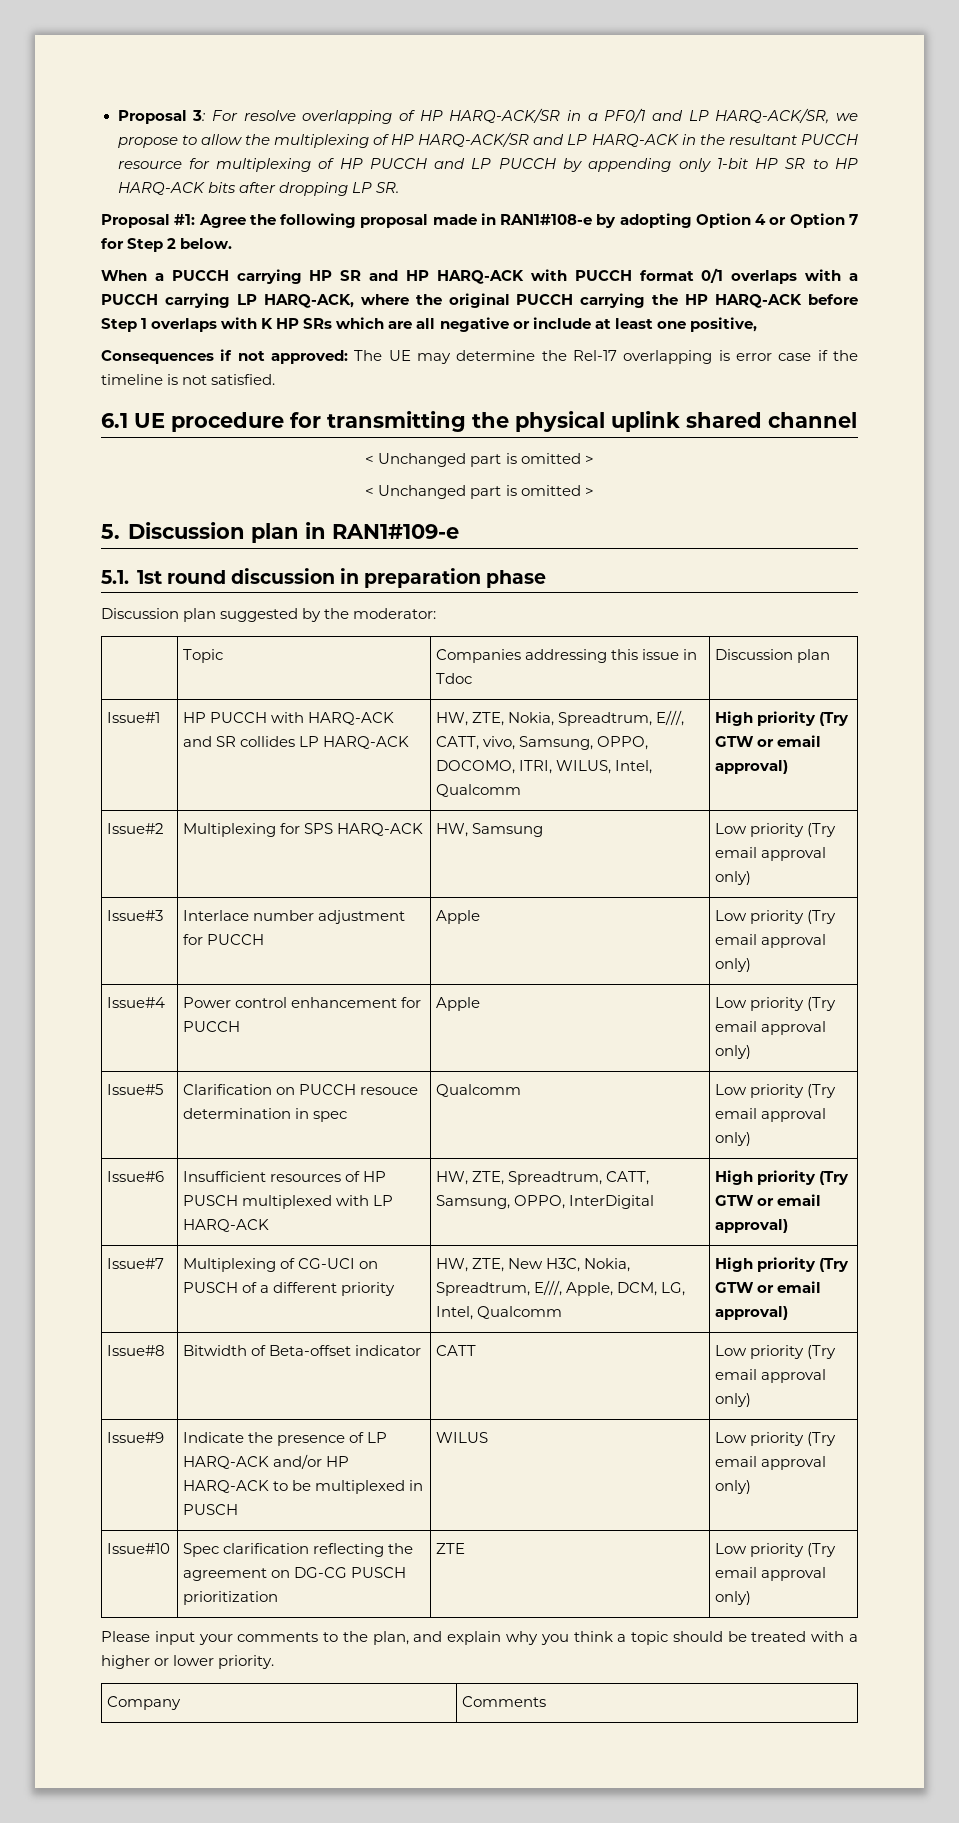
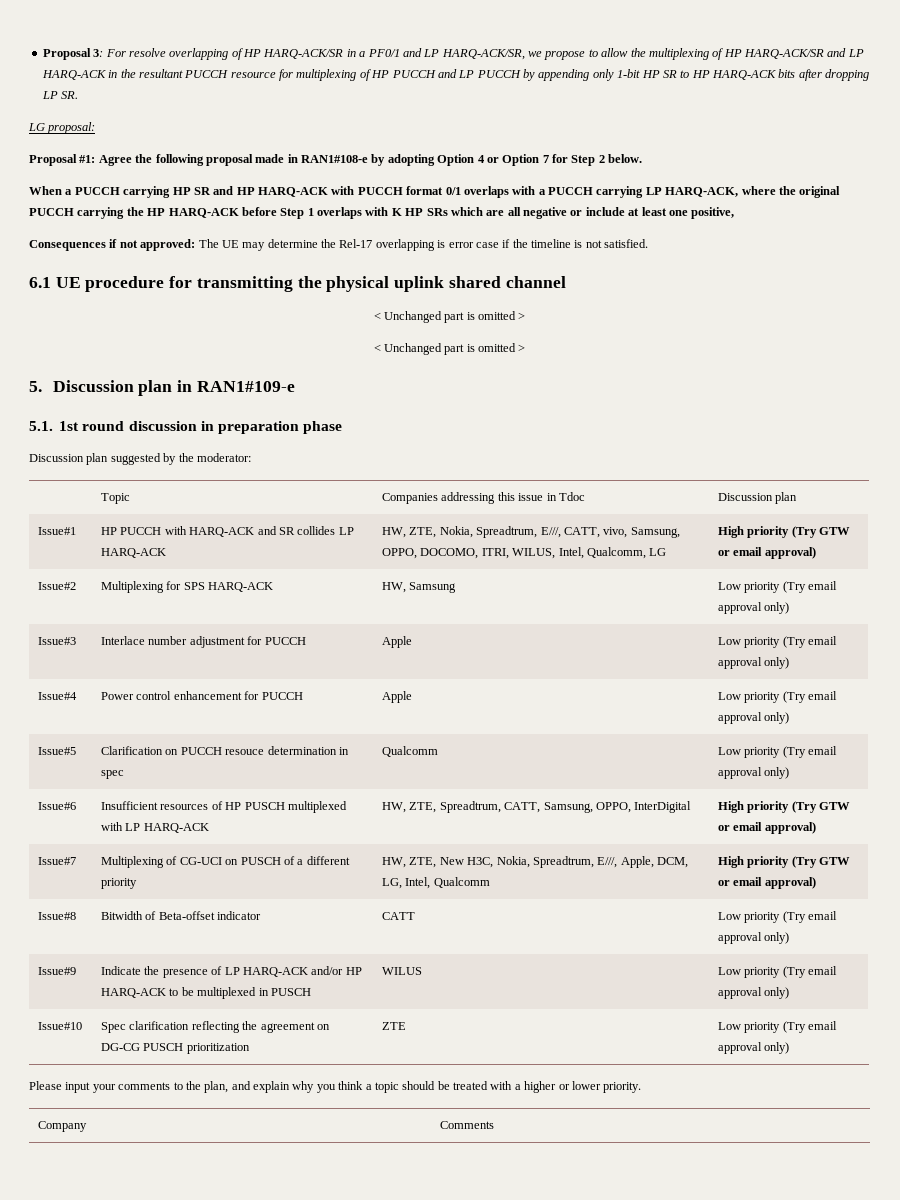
+ LG proposal:
- Issue#1 | HP PUCCH with HARQ-ACK and SR collides LP HARQ-ACK | HW, ZTE, Nokia, Spreadtrum, E///, CATT, vivo, Samsung, OPPO, DOCOMO, ITRI, WILUS, Intel, Qualcomm | High priority (Try GTW or email approval)
+ Issue#1 | HP PUCCH with HARQ-ACK and SR collides LP HARQ-ACK | HW, ZTE, Nokia, Spreadtrum, E///, CATT, vivo, Samsung, OPPO, DOCOMO, ITRI, WILUS, Intel, Qualcomm, LG | High priority (Try GTW or email approval)

